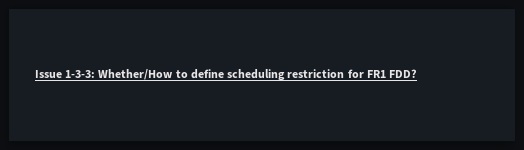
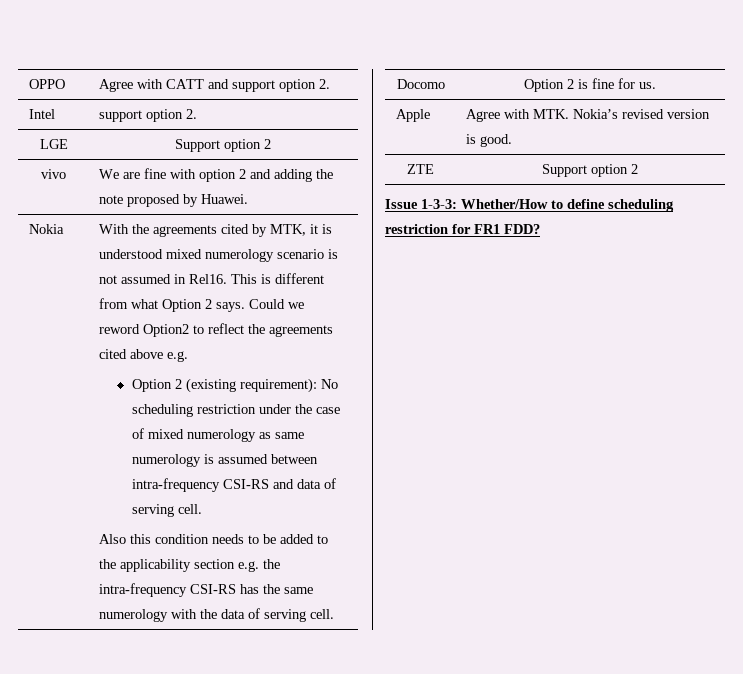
+ OPPO | Agree with CATT and support option 2.
+ Intel | support option 2.
+ LGE | Support option 2
+ vivo | We are fine with option 2 and adding the note proposed by Huawei.
+ Nokia | With the agreements cited by MTK, it is understood mixed numerology scenario is not assumed in Rel16. This is different from what Option 2 says. Could we reword Option2 to reflect the agreements cited above e.g.
+ Option 2 (existing requirement): No scheduling restriction under the case of mixed numerology as same numerology is assumed between intra-frequency CSI-RS and data of serving cell.
+ Also this condition needs to be added to the applicability section e.g. the intra-frequency CSI-RS has the same numerology with the data of serving cell.
+ Docomo | Option 2 is fine for us.
+ Apple | Agree with MTK. Nokia’s revised version is good.
+ ZTE | Support option 2

